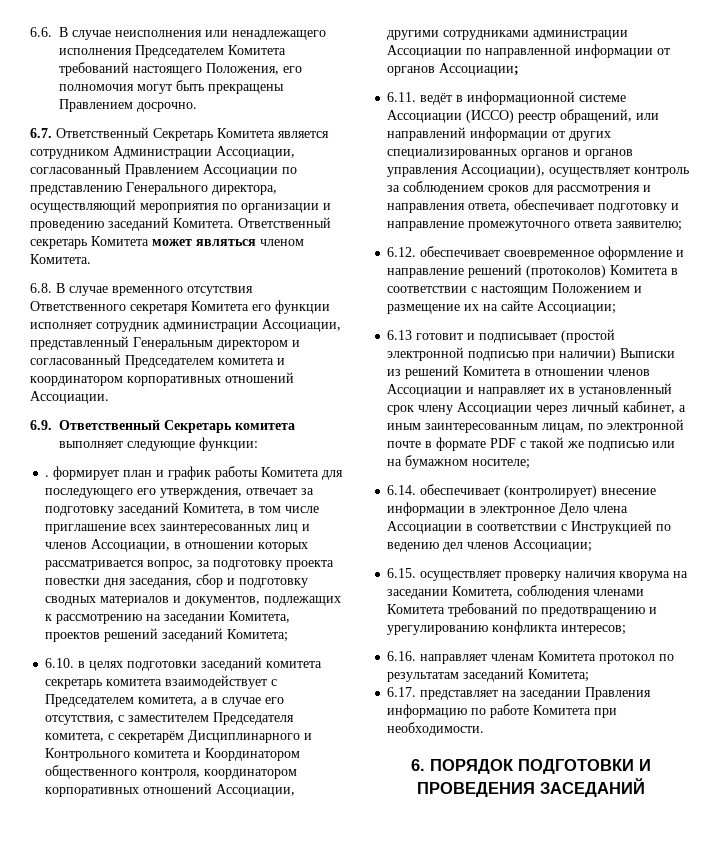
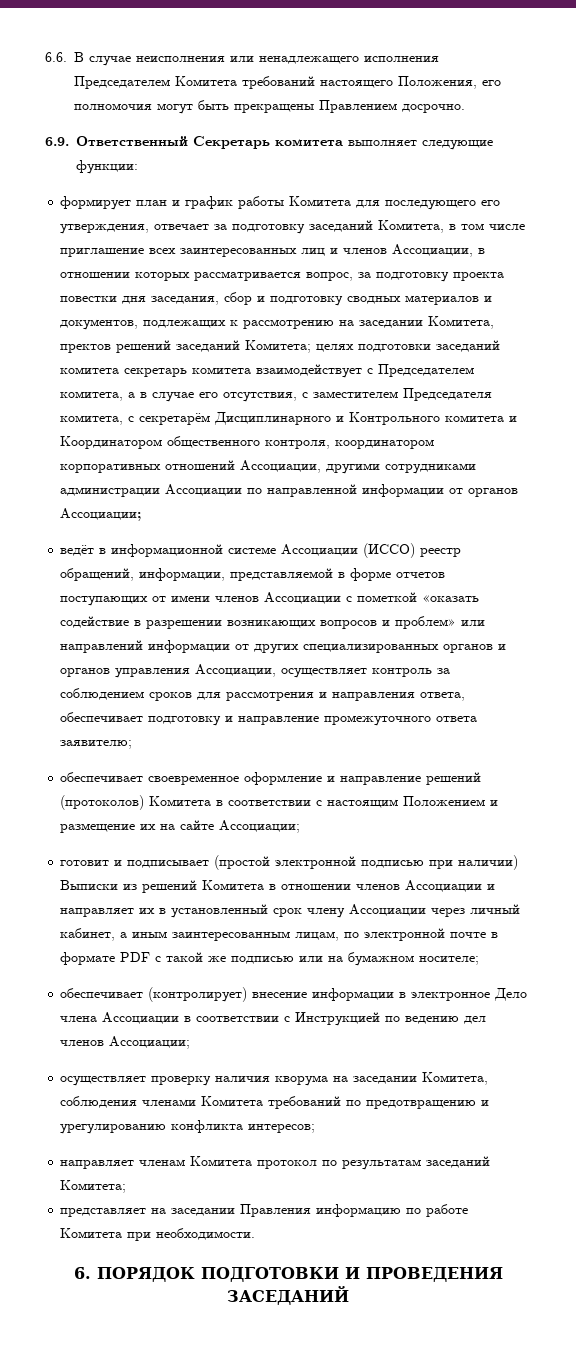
- 6.7. Ответственный Секретарь Комитета является сотрудником Администрации Ассоциации, согласованный Правлением Ассоциации по представлению Генерального директора, осуществляющий мероприятия по организации и проведению заседаний Комитета. Ответственный секретарь Комитета может являться членом Комитета.
- 6.8. В случае временного отсутствия Ответственного секретаря Комитета его функции исполняет сотрудник администрации Ассоциации, представленный Генеральным директором и согласованный Председателем комитета и координатором корпоративных отношений Ассоциации.
- . формирует план и график работы Комитета для последующего его утверждения, отвечает за подготовку заседаний Комитета, в том числе приглашение всех заинтересованных лиц и членов Ассоциации, в отношении которых рассматривается вопрос, за подготовку проекта повестки дня заседания, сбор и подготовку сводных материалов и документов, подлежащих к рассмотрению на заседании Комитета, проектов решений заседаний Комитета;
- 6.10. в целях подготовки заседаний комитета секретарь комитета взаимодействует с Председателем комитета, а в случае его отсутствия, с заместителем Председателя комитета, с секретарём Дисциплинарного и Контрольного комитета и Координатором общественного контроля, координатором корпоративных отношений Ассоциации, другими сотрудниками администрации Ассоциации по направленной информации от органов Ассоциации;
+ формирует план и график работы Комитета для последующего его утверждения, отвечает за подготовку заседаний Комитета, в том числе приглашение всех заинтересованных лиц и членов Ассоциации, в отношении которых рассматривается вопрос, за подготовку проекта повестки дня заседания, сбор и подготовку сводных материалов и документов, подлежащих к рассмотрению на заседании Комитета, пректов решений заседаний Комитета; целях подготовки заседаний комитета секретарь комитета взаимодействует с Председателем комитета, а в случае его отсутствия, с заместителем Председателя комитета, с секретарём Дисциплинарного и Контрольного комитета и Координатором общественного контроля, координатором корпоративных отношений Ассоциации, другими сотрудниками администрации Ассоциации по направленной информации от органов Ассоциации;
- 6.11. ведёт в информационной системе Ассоциации (ИССО) реестр обращений, или направлений информации от других специализированных органов и органов управления Ассоциации), осуществляет контроль за соблюдением сроков для рассмотрения и направления ответа, обеспечивает подготовку и направление промежуточного ответа заявителю;
+ ведёт в информационной системе Ассоциации (ИССО) реестр обращений, информации, представляемой в форме отчетов поступающих от имени членов Ассоциации с пометкой «оказать содействие в разрешении возникающих вопросов и проблем» или направлений информации от других специализированных органов и органов управления Ассоциации, осуществляет контроль за соблюдением сроков для рассмотрения и направления ответа, обеспечивает подготовку и направление промежуточного ответа заявителю;
- 6.12. обеспечивает своевременное оформление и направление решений (протоколов) Комитета в соответствии с настоящим Положением и размещение их на сайте Ассоциации;
+ обеспечивает своевременное оформление и направление решений (протоколов) Комитета в соответствии с настоящим Положением и размещение их на сайте Ассоциации;
- 6.13 готовит и подписывает (простой электронной подписью при наличии) Выписки из решений Комитета в отношении членов Ассоциации и направляет их в установленный срок члену Ассоциации через личный кабинет, а иным заинтересованным лицам, по электронной почте в формате PDF с такой же подписью или на бумажном носителе;
+ готовит и подписывает (простой электронной подписью при наличии) Выписки из решений Комитета в отношении членов Ассоциации и направляет их в установленный срок члену Ассоциации через личный кабинет, а иным заинтересованным лицам, по электронной почте в формате PDF с такой же подписью или на бумажном носителе;
- 6.14. обеспечивает (контролирует) внесение информации в электронное Дело члена Ассоциации в соответствии с Инструкцией по ведению дел членов Ассоциации;
+ обеспечивает (контролирует) внесение информации в электронное Дело члена Ассоциации в соответствии с Инструкцией по ведению дел членов Ассоциации;
- 6.15. осуществляет проверку наличия кворума на заседании Комитета, соблюдения членами Комитета требований по предотвращению и урегулированию конфликта интересов;
+ осуществляет проверку наличия кворума на заседании Комитета, соблюдения членами Комитета требований по предотвращению и урегулированию конфликта интересов;
- 6.16. направляет членам Комитета протокол по результатам заседаний Комитета;
+ направляет членам Комитета протокол по результатам заседаний Комитета;
- 6.17. представляет на заседании Правления информацию по работе Комитета при необходимости.
+ представляет на заседании Правления информацию по работе Комитета при необходимости.

